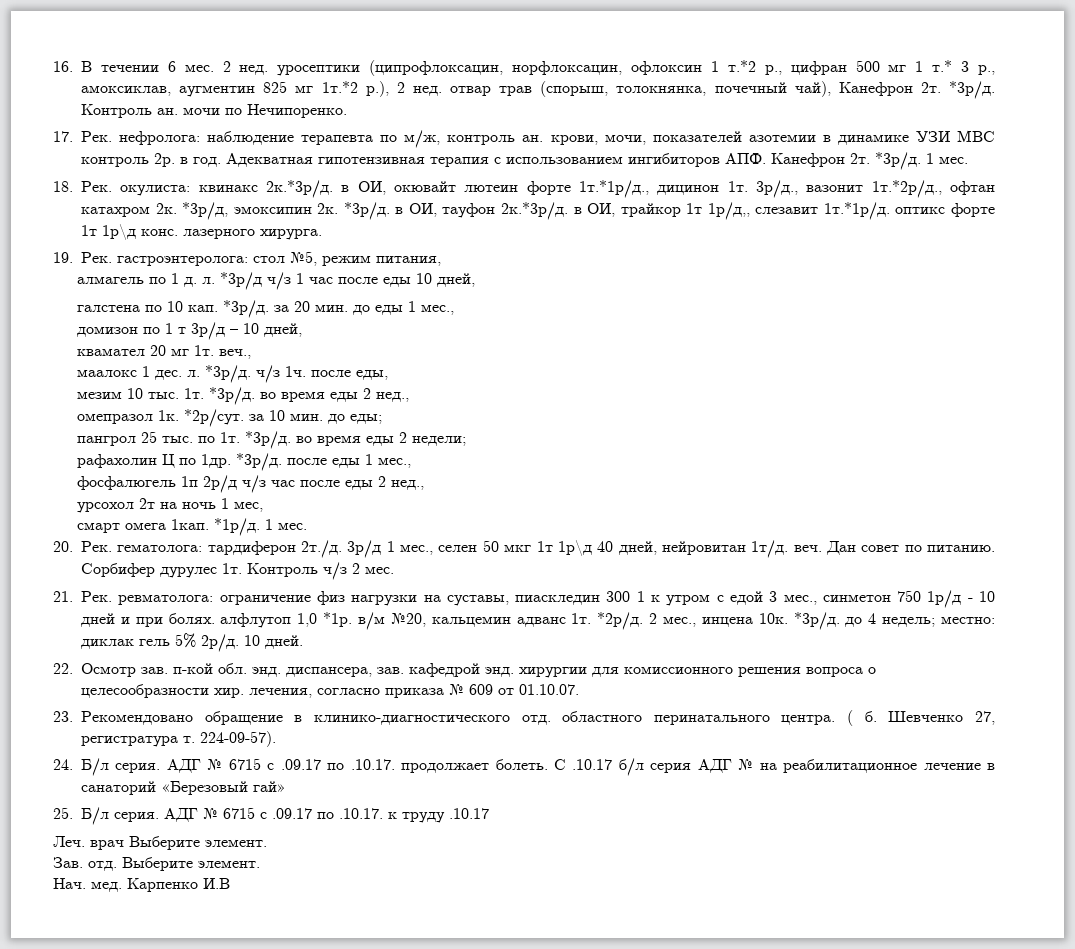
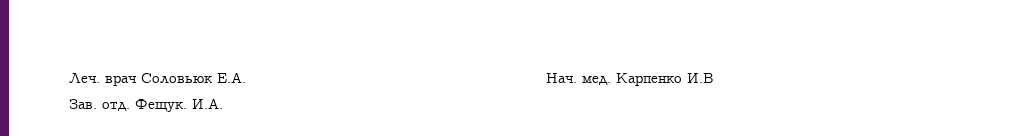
- 16. В течении 6 мес. 2 нед. уросептики (ципрофлоксацин, норфлоксацин, офлоксин 1 т.*2 р., цифран 500 мг 1 т.* 3 р., амоксиклав, аугментин 825 мг 1т.*2 р.), 2 нед. отвар трав (спорыш, толокнянка, почечный чай), Канефрон 2т. *3р/д. Контроль ан. мочи по Нечипоренко.
- 17. Рек. нефролога: наблюдение терапевта по м/ж, контроль ан. крови, мочи, показателей азотемии в динамике УЗИ МВС контроль 2р. в год. Адекватная гипотензивная терапия с использованием ингибиторов АПФ. Канефрон 2т. *3р/д. 1 мес.
- 18. Рек. окулиста: квинакс 2к.*3р/д. в ОИ, окювайт лютеин форте 1т.*1р/д., дицинон 1т. 3р/д., вазонит 1т.*2р/д., офтан катахром 2к. *3р/д, эмоксипин 2к. *3р/д. в ОИ, тауфон 2к.*3р/д. в ОИ, трайкор 1т 1р/д,, слезавит 1т.*1р/д. оптикс форте 1т 1р\д конс. лазерного хирурга.
- 19. Рек. гастроэнтеролога: стол №5, режим питания,
- алмагель по 1 д. л. *3р/д ч/з 1 час после еды 10 дней,
- галстена по 10 кап. *3р/д. за 20 мин. до еды 1 мес.,
- домизон по 1 т 3р/д – 10 дней,
- квамател 20 мг 1т. веч.,
- маалокс 1 дес. л. *3р/д. ч/з 1ч. после еды,
- мезим 10 тыс. 1т. *3р/д. во время еды 2 нед.,
- омепразол 1к. *2р/сут. за 10 мин. до еды;
- пангрол 25 тыс. по 1т. *3р/д. во время еды 2 недели;
- рафахолин Ц по 1др. *3р/д. после еды 1 мес.,
- фосфалюгель 1п 2р/д ч/з час после еды 2 нед.,
- урсохол 2т на ночь 1 мес,
- смарт омега 1кап. *1р/д. 1 мес.
- 20. Рек. гематолога: тардиферон 2т./д. 3р/д 1 мес., селен 50 мкг 1т 1р\д 40 дней, нейровитан 1т/д. веч. Дан совет по питанию. Сорбифер дурулес 1т. Контроль ч/з 2 мес.
- 21. Рек. ревматолога: ограничение физ нагрузки на суставы, пиаскледин 300 1 к утром с едой 3 мес., синметон 750 1р/д - 10 дней и при болях. алфлутоп 1,0 *1р. в/м №20, кальцемин адванс 1т. *2р/д. 2 мес., инцена 10к. *3р/д. до 4 недель; местно: диклак гель 5% 2р/д. 10 дней.
- 22. Осмотр зав. п-кой обл. энд. диспансера, зав. кафедрой энд. хирургии для комиссионного решения вопроса о целесообразности хир. лечения, согласно приказа № 609 от 01.10.07.
- 23. Рекомендовано обращение в клинико-диагностического отд. областного перинатального центра. ( б. Шевченко 27, регистратура т. 224-09-57).
- 24. Б/л серия. АДГ № 6715 с .09.17 по .10.17. продолжает болеть. С .10.17 б/л серия АДГ № на реабилитационное лечение в санаторий «Березовый гай»
- 25. Б/л серия. АДГ № 6715 с .09.17 по .10.17. к труду .10.17
- Леч. врач Выберите элемент.
+ Леч. врач Соловьюк Е.А.
- Зав. отд. Выберите элемент.
+ Зав. отд. Фещук. И.А.

